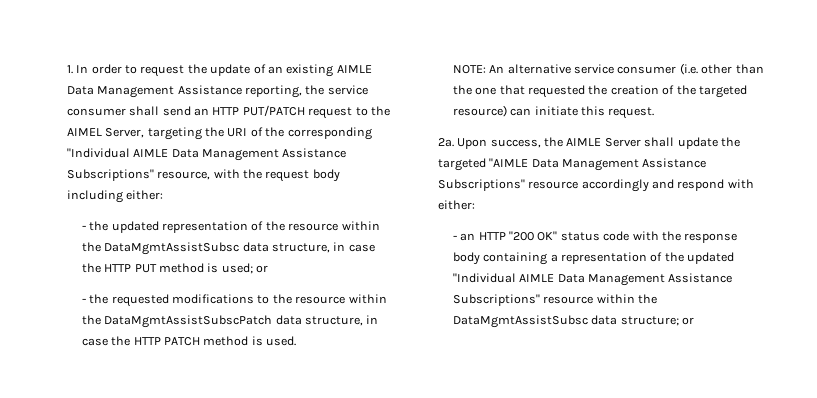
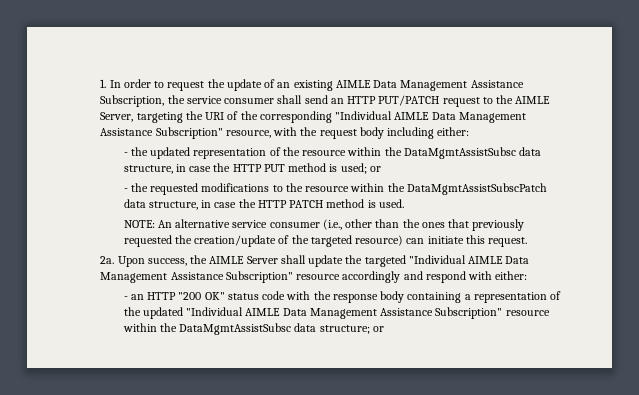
- 1. In order to request the update of an existing AIMLE Data Management Assistance reporting, the service consumer shall send an HTTP PUT/PATCH request to the AIMEL Server, targeting the URI of the corresponding "Individual AIMLE Data Management Assistance Subscriptions" resource, with the request body including either:
+ 1. In order to request the update of an existing AIMLE Data Management Assistance Subscription, the service consumer shall send an HTTP PUT/PATCH request to the AIMLE Server, targeting the URI of the corresponding "Individual AIMLE Data Management Assistance Subscription" resource, with the request body including either:
- NOTE: An alternative service consumer (i.e. other than the one that requested the creation of the targeted resource) can initiate this request.
+ NOTE: An alternative service consumer (i.e., other than the ones that previously requested the creation/update of the targeted resource) can initiate this request.
- Upon success, the AIMLE Server shall update the targeted "AIMLE Data Management Assistance Subscriptions" resource accordingly and respond with either:
+ Upon success, the AIMLE Server shall update the targeted "Individual AIMLE Data Management Assistance Subscription" resource accordingly and respond with either:
- - an HTTP "200 OK" status code with the response body containing a representation of the updated "Individual AIMLE Data Management Assistance Subscriptions" resource within the DataMgmtAssistSubsc data structure; or
+ - an HTTP "200 OK" status code with the response body containing a representation of the updated "Individual AIMLE Data Management Assistance Subscription" resource within the DataMgmtAssistSubsc data structure; or

